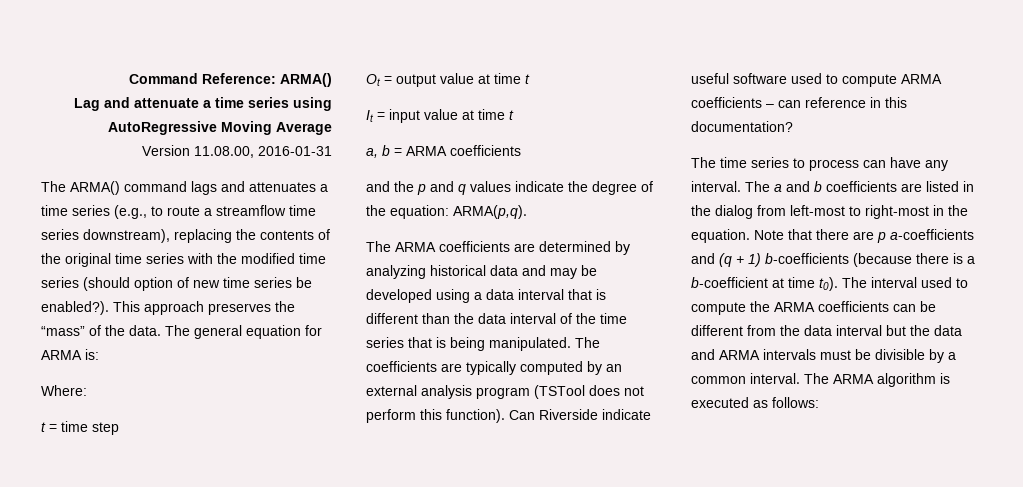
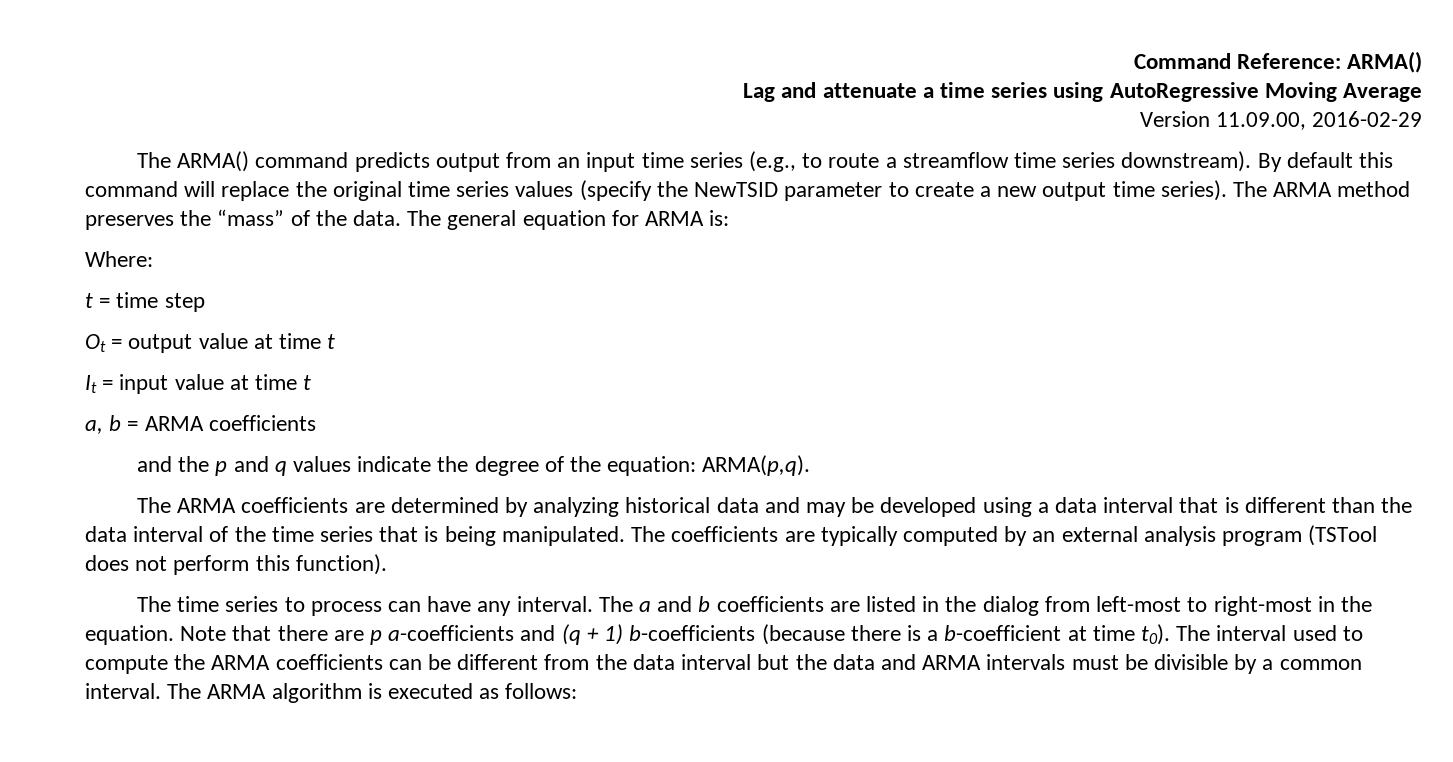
- Version 11.08.00, 2016-01-31
+ Version 11.09.00, 2016-02-29
- The ARMA() command lags and attenuates a time series (e.g., to route a streamflow time series downstream), replacing the contents of the original time series with the modified time series (should option of new time series be enabled?). This approach preserves the “mass” of the data.
+ The ARMA() command predicts output from an input time series (e.g., to route a streamflow time series downstream). By default this command will replace the original time series values (specify the NewTSID parameter to create a new output time series). The ARMA method preserves the “mass” of the data.
- Can Riverside indicate useful software used to compute ARMA coefficients – can reference in this documentation?

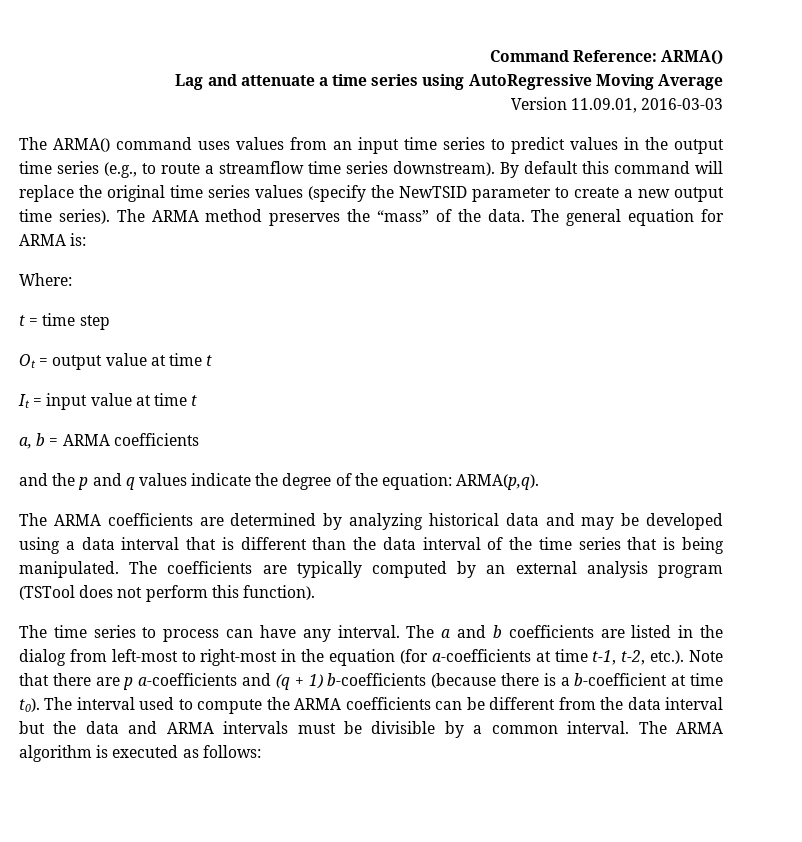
- Version 11.09.00, 2016-02-29
+ Version 11.09.01, 2016-03-03
- The ARMA() command predicts output from an input time series (e.g., to route a streamflow time series downstream).
+ The ARMA() command uses values from an input time series to predict values in the output time series (e.g., to route a streamflow time series downstream).
- The a and b coefficients are listed in the dialog from left-most to right-most in the equation. Note that there are p a-coefficients and (q + 1) b-coefficients (because there is a b-coefficient at time t0).
+ The a and b coefficients are listed in the dialog from left-most to right-most in the equation (for a-coefficients at time t-1, t-2, etc.). Note that there are p a-coefficients and (q + 1) b-coefficients (because there is a b-coefficient at time t0).

